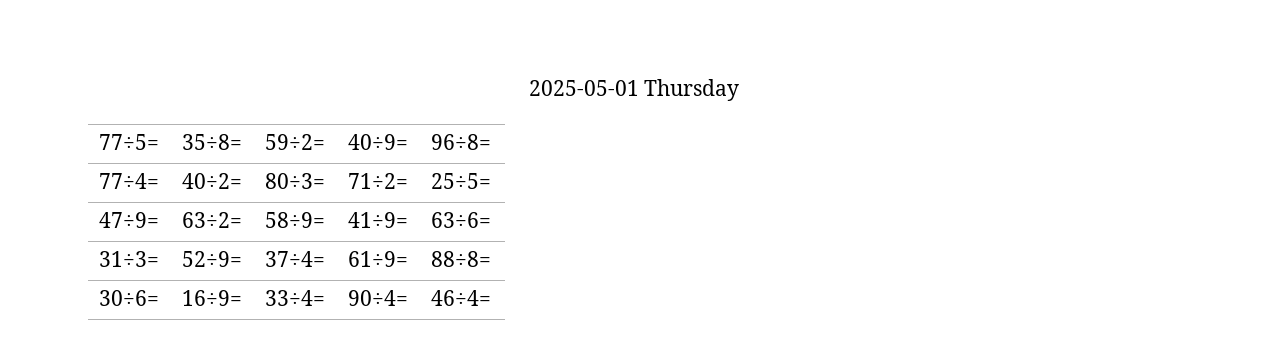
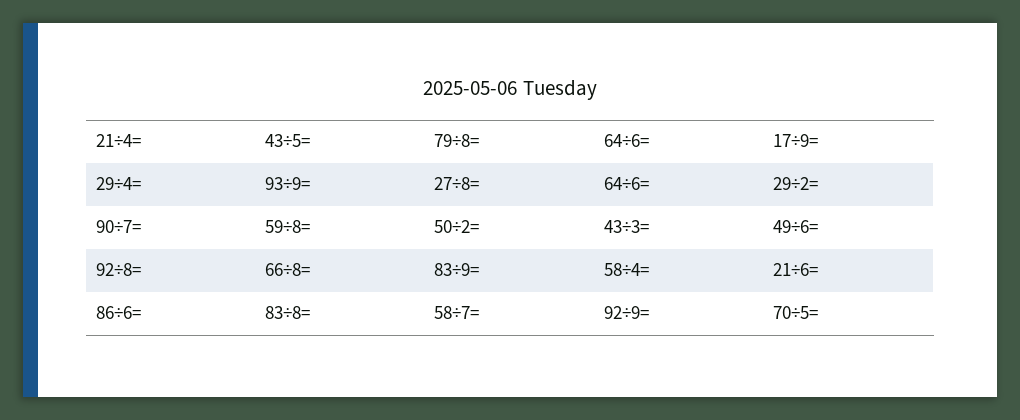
- 2025-05-01 Thursday
- 77÷5= | 35÷8= | 59÷2= | 40÷9= | 96÷8=
- 77÷4= | 40÷2= | 80÷3= | 71÷2= | 25÷5=
- 47÷9= | 63÷2= | 58÷9= | 41÷9= | 63÷6=
- 31÷3= | 52÷9= | 37÷4= | 61÷9= | 88÷8=
- 30÷6= | 16÷9= | 33÷4= | 90÷4= | 46÷4=
+ 2025-05-06 Tuesday
+ 21÷4= | 43÷5= | 79÷8= | 64÷6= | 17÷9=
+ 29÷4= | 93÷9= | 27÷8= | 64÷6= | 29÷2=
+ 90÷7= | 59÷8= | 50÷2= | 43÷3= | 49÷6=
+ 92÷8= | 66÷8= | 83÷9= | 58÷4= | 21÷6=
+ 86÷6= | 83÷8= | 58÷7= | 92÷9= | 70÷5=

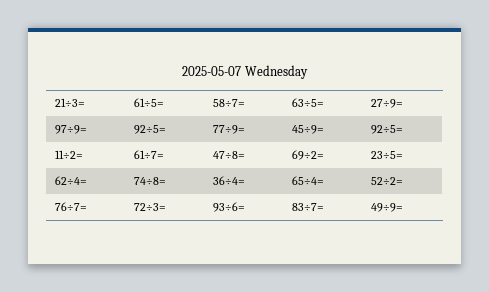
- 2025-05-06 Tuesday
- 21÷4= | 43÷5= | 79÷8= | 64÷6= | 17÷9=
- 29÷4= | 93÷9= | 27÷8= | 64÷6= | 29÷2=
- 90÷7= | 59÷8= | 50÷2= | 43÷3= | 49÷6=
- 92÷8= | 66÷8= | 83÷9= | 58÷4= | 21÷6=
- 86÷6= | 83÷8= | 58÷7= | 92÷9= | 70÷5=
+ 2025-05-07 Wednesday
+ 21÷3= | 61÷5= | 58÷7= | 63÷5= | 27÷9=
+ 97÷9= | 92÷5= | 77÷9= | 45÷9= | 92÷5=
+ 11÷2= | 61÷7= | 47÷8= | 69÷2= | 23÷5=
+ 62÷4= | 74÷8= | 36÷4= | 65÷4= | 52÷2=
+ 76÷7= | 72÷3= | 93÷6= | 83÷7= | 49÷9=

